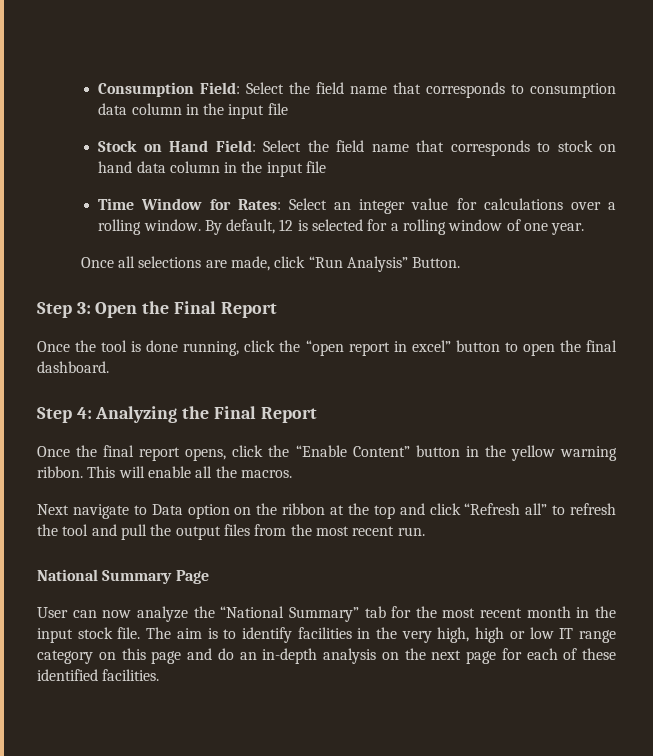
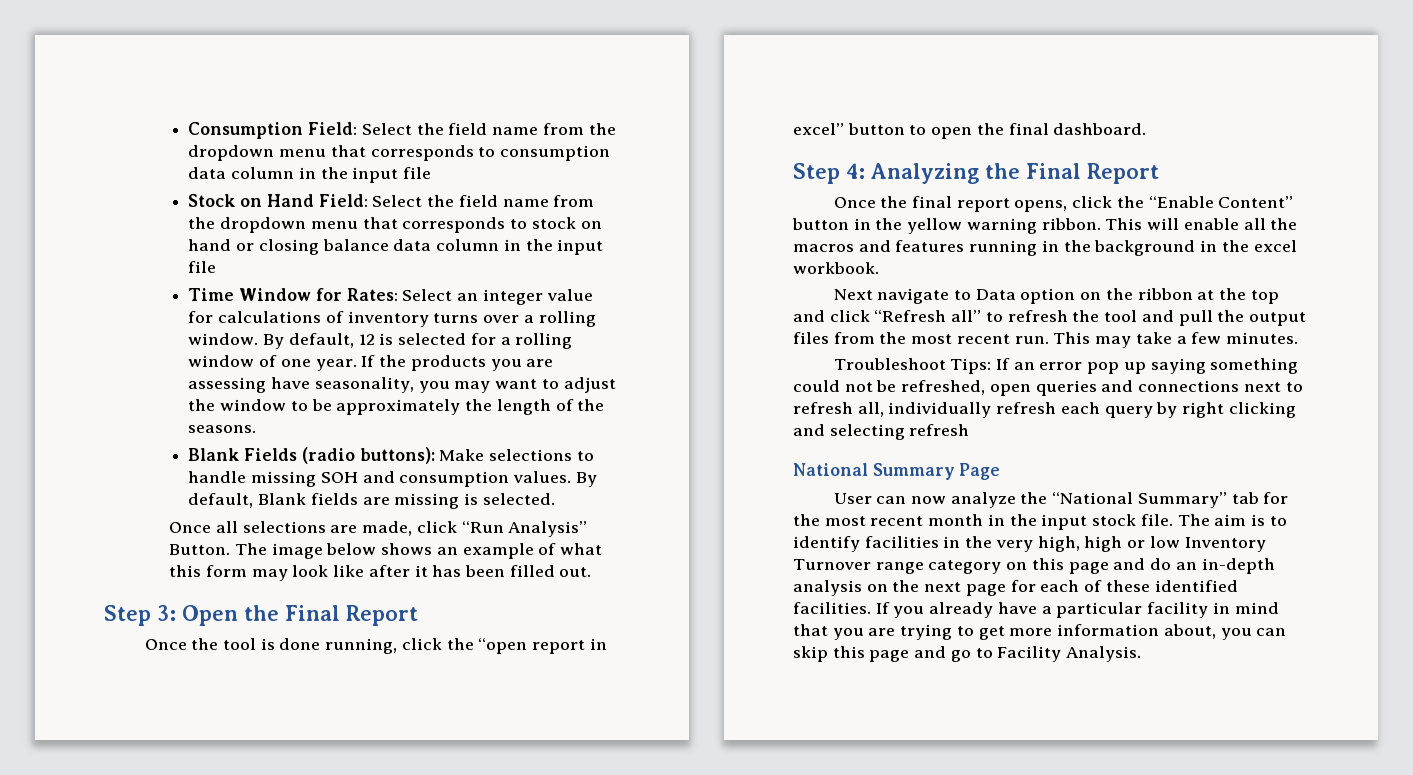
- Consumption Field: Select the field name that corresponds to consumption data column in the input file
+ Consumption Field: Select the field name from the dropdown menu that corresponds to consumption data column in the input file
- Stock on Hand Field: Select the field name that corresponds to stock on hand data column in the input file
+ Stock on Hand Field: Select the field name from the dropdown menu that corresponds to stock on hand or closing balance data column in the input file
- Time Window for Rates: Select an integer value for calculations over a rolling window.
+ Time Window for Rates: Select an integer value for calculations of inventory turns over a rolling window.
+ If the products you are assessing have seasonality, you may want to adjust the window to be approximately the length of the seasons.
+ Blank Fields (radio buttons): Make selections to handle missing SOH and consumption values. By default, Blank fields are missing is selected.
+ The image below shows an example of what this form may look like after it has been filled out.
- This will enable all the macros.
+ This will enable all the macros and features running in the background in the excel workbook.
+ This may take a few minutes.
+ Troubleshoot Tips: If an error pop up saying something could not be refreshed, open queries and connections next to refresh all, individually refresh each query by right clicking and selecting refresh
- The aim is to identify facilities in the very high, high or low IT range category on this page and do an in-depth analysis on the next page for each of these identified facilities.
+ The aim is to identify facilities in the very high, high or low Inventory Turnover range category on this page and do an in-depth analysis on the next page for each of these identified facilities.
+ If you already have a particular facility in mind that you are trying to get more information about, you can skip this page and go to Facility Analysis.

